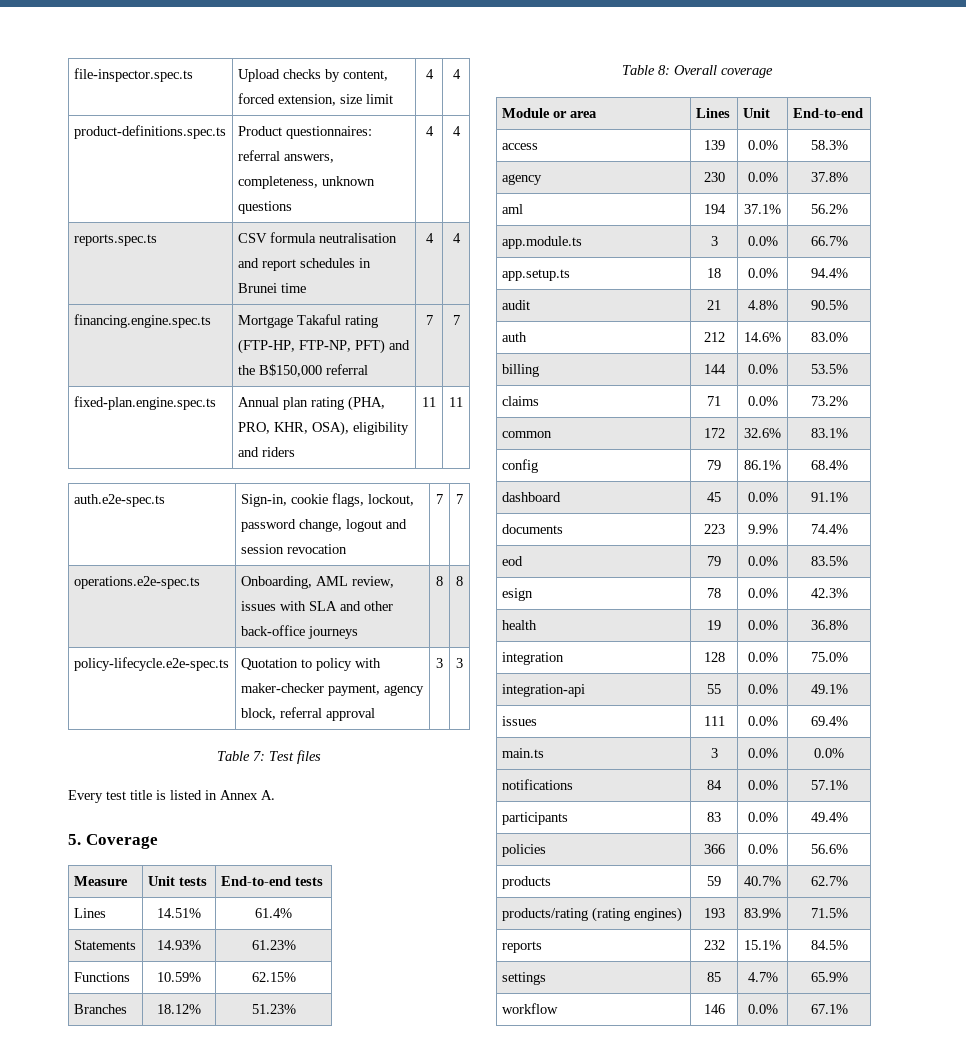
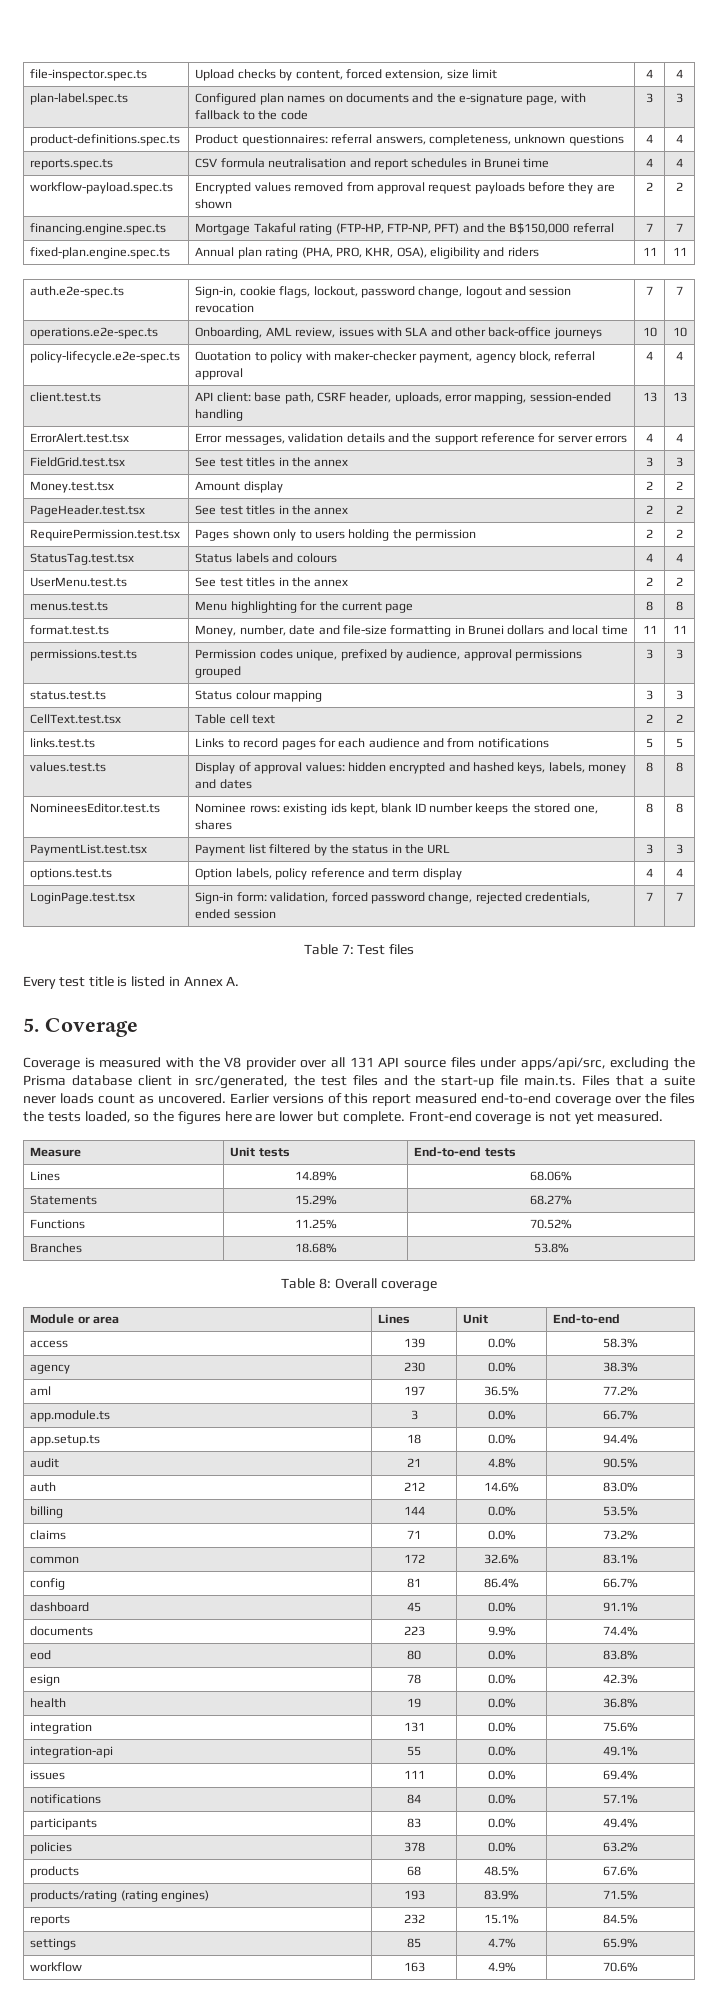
+ plan-label.spec.ts | Configured plan names on documents and the e-signature page, with fallback to the code | 3 | 3
+ workflow-payload.spec.ts | Encrypted values removed from approval request payloads before they are shown | 2 | 2
- operations.e2e-spec.ts | Onboarding, AML review, issues with SLA and other back-office journeys | 8 | 8
+ operations.e2e-spec.ts | Onboarding, AML review, issues with SLA and other back-office journeys | 10 | 10
- policy-lifecycle.e2e-spec.ts | Quotation to policy with maker-checker payment, agency block, referral approval | 3 | 3
+ policy-lifecycle.e2e-spec.ts | Quotation to policy with maker-checker payment, agency block, referral approval | 4 | 4
+ client.test.ts | API client: base path, CSRF header, uploads, error mapping, session-ended handling | 13 | 13
+ ErrorAlert.test.tsx | Error messages, validation details and the support reference for server errors | 4 | 4
+ FieldGrid.test.tsx | See test titles in the annex | 3 | 3
+ Money.test.tsx | Amount display | 2 | 2
+ PageHeader.test.tsx | See test titles in the annex | 2 | 2
+ RequirePermission.test.tsx | Pages shown only to users holding the permission | 2 | 2
+ StatusTag.test.tsx | Status labels and colours | 4 | 4
+ UserMenu.test.ts | See test titles in the annex | 2 | 2
+ menus.test.ts | Menu highlighting for the current page | 8 | 8
+ format.test.ts | Money, number, date and file-size formatting in Brunei dollars and local time | 11 | 11
+ permissions.test.ts | Permission codes unique, prefixed by audience, approval permissions grouped | 3 | 3
+ status.test.ts | Status colour mapping | 3 | 3
+ CellText.test.tsx | Table cell text | 2 | 2
+ links.test.ts | Links to record pages for each audience and from notifications | 5 | 5
+ values.test.ts | Display of approval values: hidden encrypted and hashed keys, labels, money and dates | 8 | 8
+ NomineesEditor.test.ts | Nominee rows: existing ids kept, blank ID number keeps the stored one, shares | 8 | 8
+ PaymentList.test.tsx | Payment list filtered by the status in the URL | 3 | 3
+ options.test.ts | Option labels, policy reference and term display | 4 | 4
+ LoginPage.test.tsx | Sign-in form: validation, forced password change, rejected credentials, ended session | 7 | 7
+ Coverage is measured with the V8 provider over all 131 API source files under apps/api/src, excluding the Prisma database client in src/generated, the test files and the start-up file main.ts. Files that a suite never loads count as uncovered. Earlier versions of this report measured end-to-end coverage over the files the tests loaded, so the figures here are lower but complete. Front-end coverage is not yet measured.
- Lines | 14.51% | 61.4%
+ Lines | 14.89% | 68.06%
- Statements | 14.93% | 61.23%
+ Statements | 15.29% | 68.27%
- Functions | 10.59% | 62.15%
+ Functions | 11.25% | 70.52%
- Branches | 18.12% | 51.23%
+ Branches | 18.68% | 53.8%
- agency | 230 | 0.0% | 37.8%
+ agency | 230 | 0.0% | 38.3%
- aml | 194 | 37.1% | 56.2%
+ aml | 197 | 36.5% | 77.2%
- config | 79 | 86.1% | 68.4%
+ config | 81 | 86.4% | 66.7%
- eod | 79 | 0.0% | 83.5%
+ eod | 80 | 0.0% | 83.8%
- integration | 128 | 0.0% | 75.0%
+ integration | 131 | 0.0% | 75.6%
- main.ts | 3 | 0.0% | 0.0%
- policies | 366 | 0.0% | 56.6%
+ policies | 378 | 0.0% | 63.2%
- products | 59 | 40.7% | 62.7%
+ products | 68 | 48.5% | 67.6%
- workflow | 146 | 0.0% | 67.1%
+ workflow | 163 | 4.9% | 70.6%

